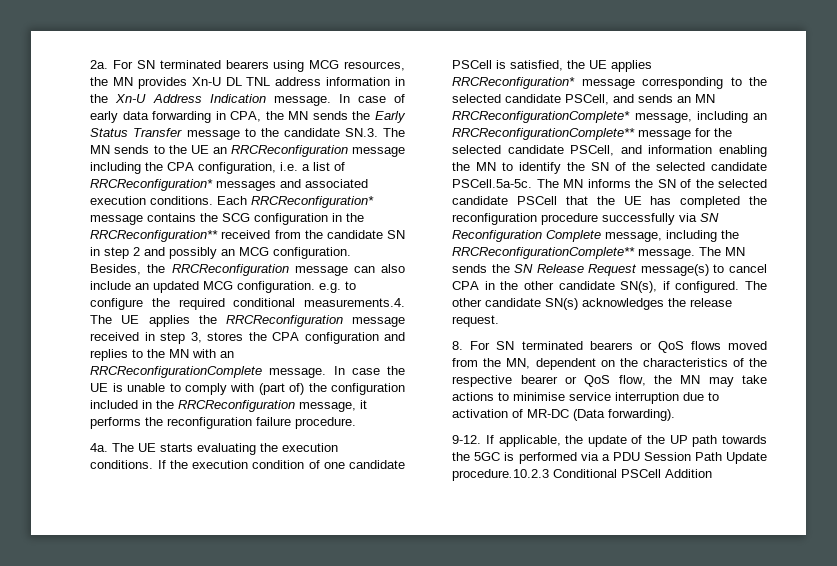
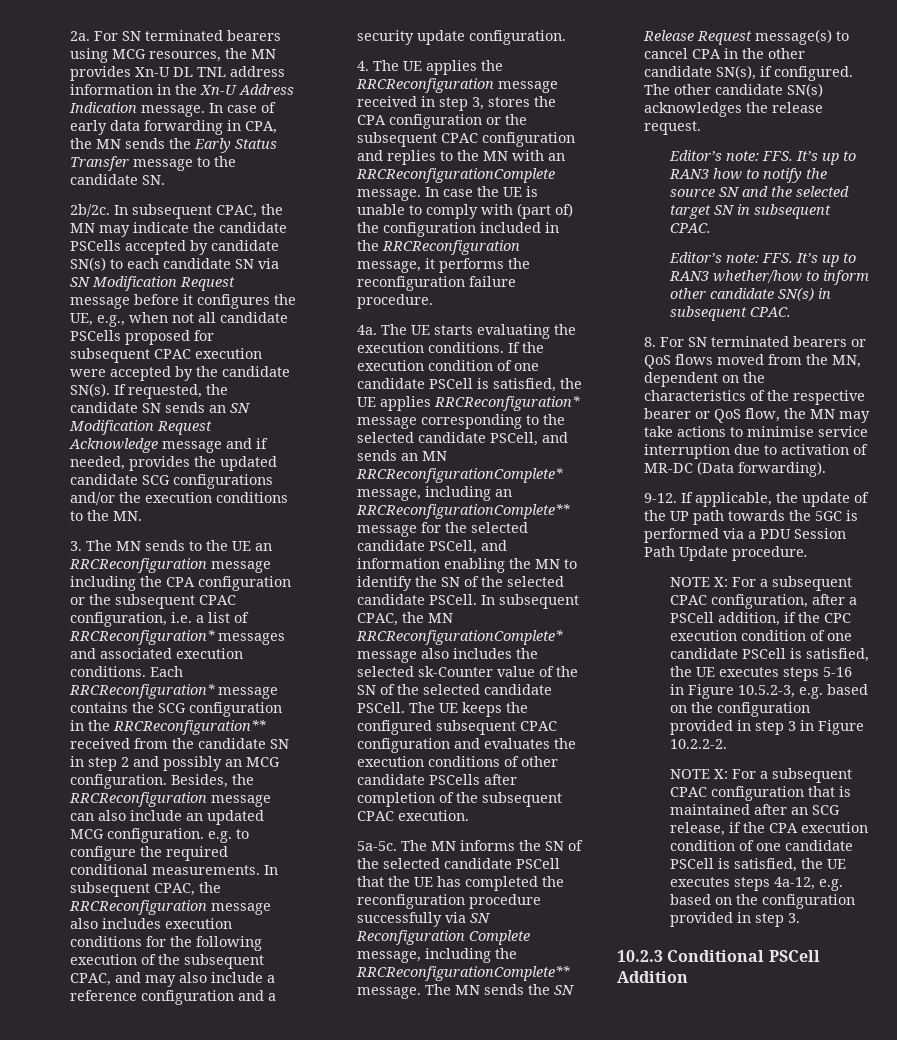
- In case of early data forwarding in CPA, the MN sends the Early Status Transfer message to the candidate SN.3. The MN sends to the UE an RRCReconfiguration message including the CPA configuration, i.e. a list of RRCReconfiguration* messages and associated execution conditions.
+ In case of early data forwarding in CPA, the MN sends the Early Status Transfer message to the candidate SN.
+ 2b/2c. In subsequent CPAC, the MN may indicate the candidate PSCells accepted by candidate SN(s) to each candidate SN via SN Modification Request message before it configures the UE, e.g., when not all candidate PSCells proposed for subsequent CPAC execution were accepted by the candidate SN(s). If requested, the candidate SN sends an SN Modification Request Acknowledge message and if needed, provides the updated candidate SCG configurations and/or the execution conditions to the MN.
+ 3. The MN sends to the UE an RRCReconfiguration message including the CPA configuration or the subsequent CPAC configuration, i.e. a list of RRCReconfiguration* messages and associated execution conditions.
- Besides, the RRCReconfiguration message can also include an updated MCG configuration. e.g. to configure the required conditional measurements.4. The UE applies the RRCReconfiguration message received in step 3, stores the CPA configuration and replies to the MN with an RRCReconfigurationComplete message.
+ Besides, the RRCReconfiguration message can also include an updated MCG configuration. e.g. to configure the required conditional measurements. In subsequent CPAC, the RRCReconfiguration message also includes execution conditions for the following execution of the subsequent CPAC, and may also include a reference configuration and a security update configuration.
+ 4. The UE applies the RRCReconfiguration message received in step 3, stores the CPA configuration or the subsequent CPAC configuration and replies to the MN with an RRCReconfigurationComplete message.
- If the execution condition of one candidate PSCell is satisfied, the UE applies RRCReconfiguration* message corresponding to the selected candidate PSCell, and sends an MN RRCReconfigurationComplete* message, including an RRCReconfigurationComplete** message for the selected candidate PSCell, and information enabling the MN to identify the SN of the selected candidate PSCell.5a-5c. The MN informs the SN of the selected candidate PSCell that the UE has completed the reconfiguration procedure successfully via SN Reconfiguration Complete message, including the RRCReconfigurationComplete** message.
+ If the execution condition of one candidate PSCell is satisfied, the UE applies RRCReconfiguration* message corresponding to the selected candidate PSCell, and sends an MN RRCReconfigurationComplete* message, including an RRCReconfigurationComplete** message for the selected candidate PSCell, and information enabling the MN to identify the SN of the selected candidate PSCell. In subsequent CPAC, the MN RRCReconfigurationComplete* message also includes the selected sk-Counter value of the SN of the selected candidate PSCell. The UE keeps the configured subsequent CPAC configuration and evaluates the execution conditions of other candidate PSCells after completion of the subsequent CPAC execution.
+ 5a-5c. The MN informs the SN of the selected candidate PSCell that the UE has completed the reconfiguration procedure successfully via SN Reconfiguration Complete message, including the RRCReconfigurationComplete** message.
+ Editor’s note: FFS. It’s up to RAN3 how to notify the source SN and the selected target SN in subsequent CPAC.
+ Editor’s note: FFS. It’s up to RAN3 whether/how to inform other candidate SN(s) in subsequent CPAC.
- If applicable, the update of the UP path towards the 5GC is performed via a PDU Session Path Update procedure.10.2.3 Conditional PSCell Addition
+ If applicable, the update of the UP path towards the 5GC is performed via a PDU Session Path Update procedure.
+ NOTE X: For a subsequent CPAC configuration, after a PSCell addition, if the CPC execution condition of one candidate PSCell is satisfied, the UE executes steps 5-16 in Figure 10.5.2-3, e.g. based on the configuration provided in step 3 in Figure 10.2.2-2.
+ NOTE X: For a subsequent CPAC configuration that is maintained after an SCG release, if the CPA execution condition of one candidate PSCell is satisfied, the UE executes steps 4a-12, e.g. based on the configuration provided in step 3.
+ 10.2.3 Conditional PSCell Addition

